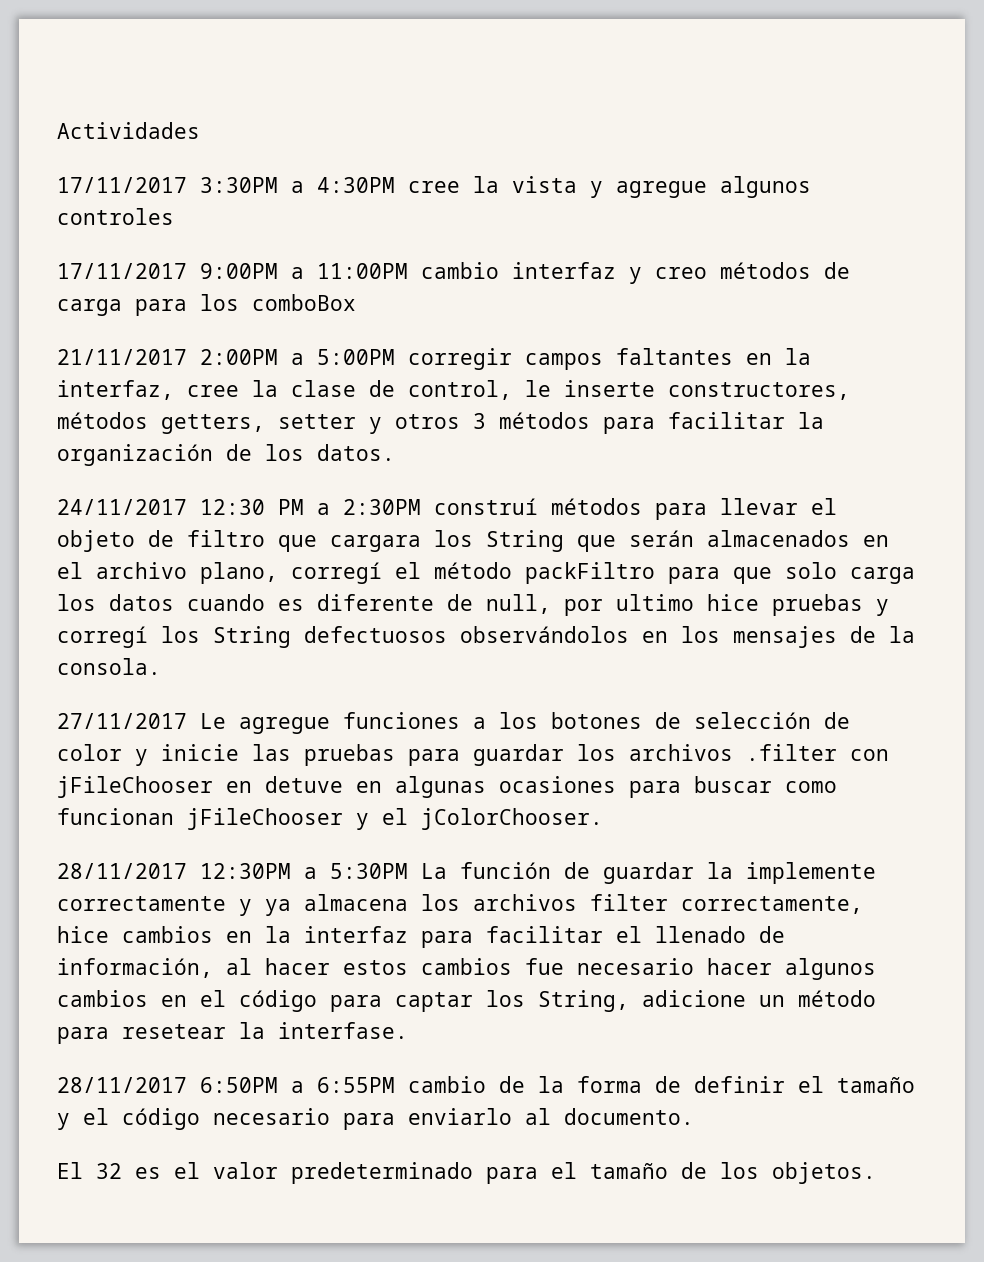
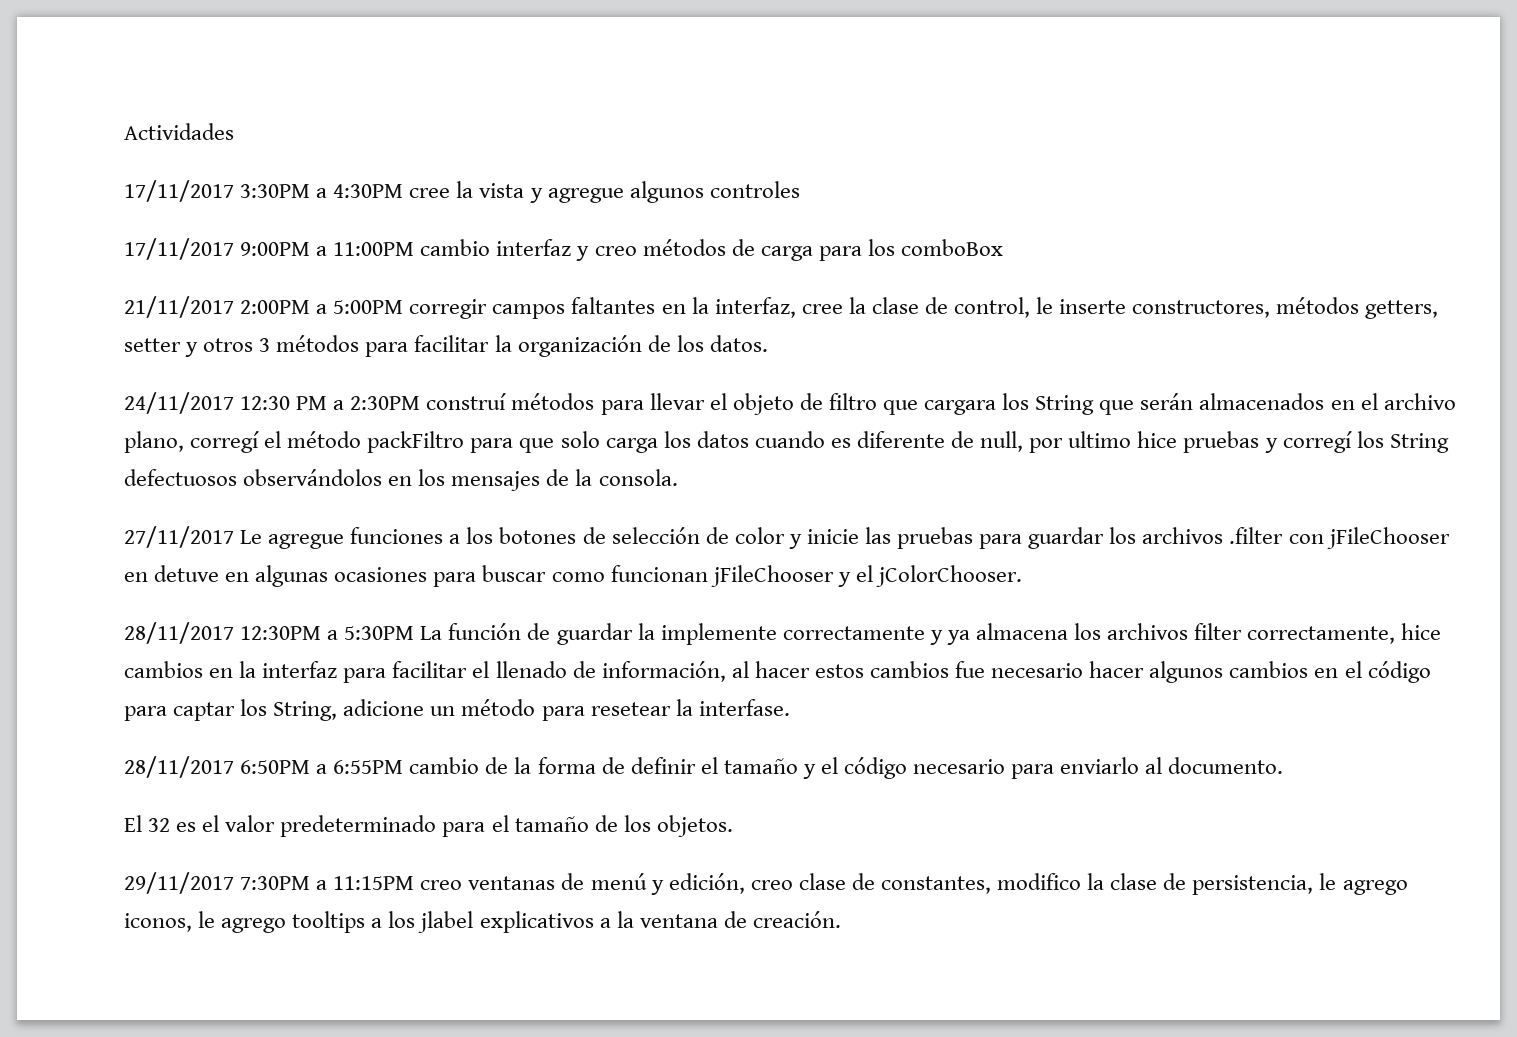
+ 29/11/2017 7:30PM a 11:15PM creo ventanas de menú y edición, creo clase de constantes, modifico la clase de persistencia, le agrego iconos, le agrego tooltips a los jlabel explicativos a la ventana de creación.

